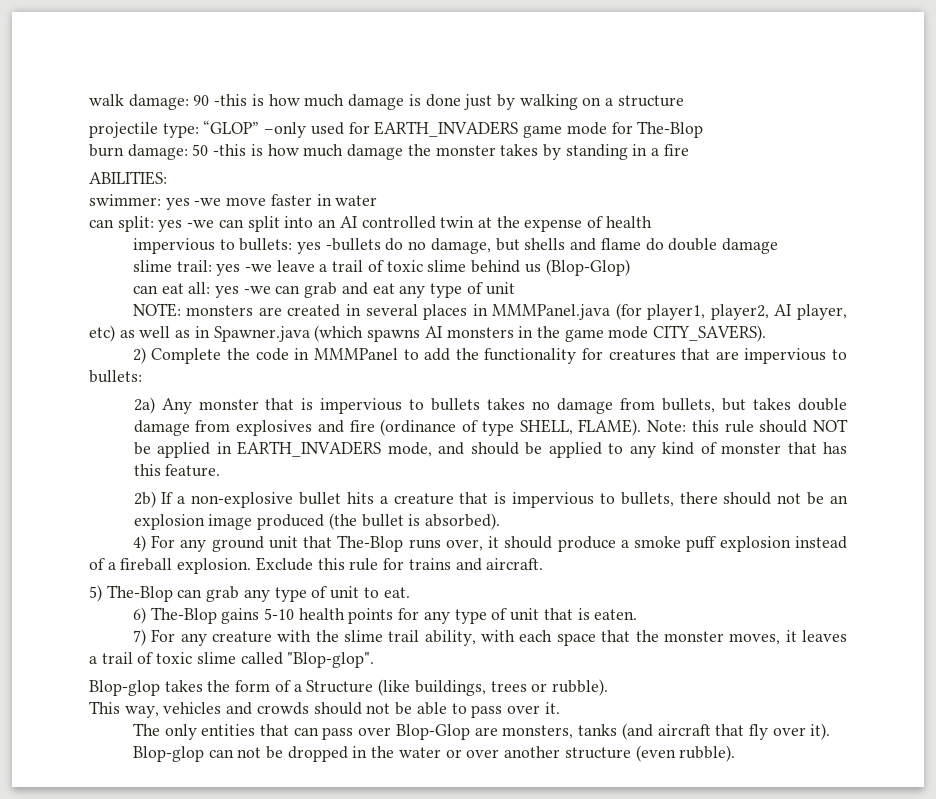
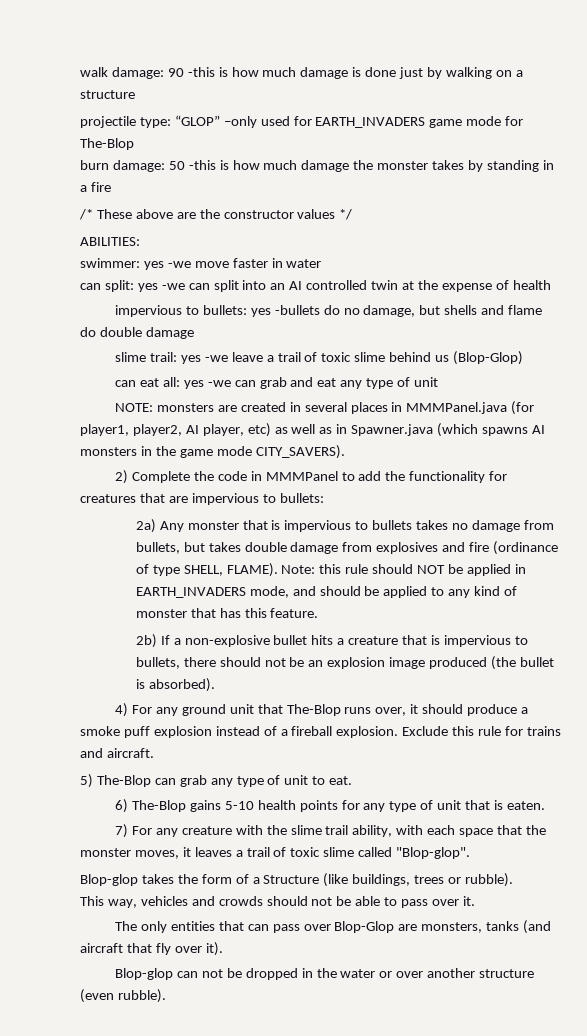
+ /* These above are the constructor values */

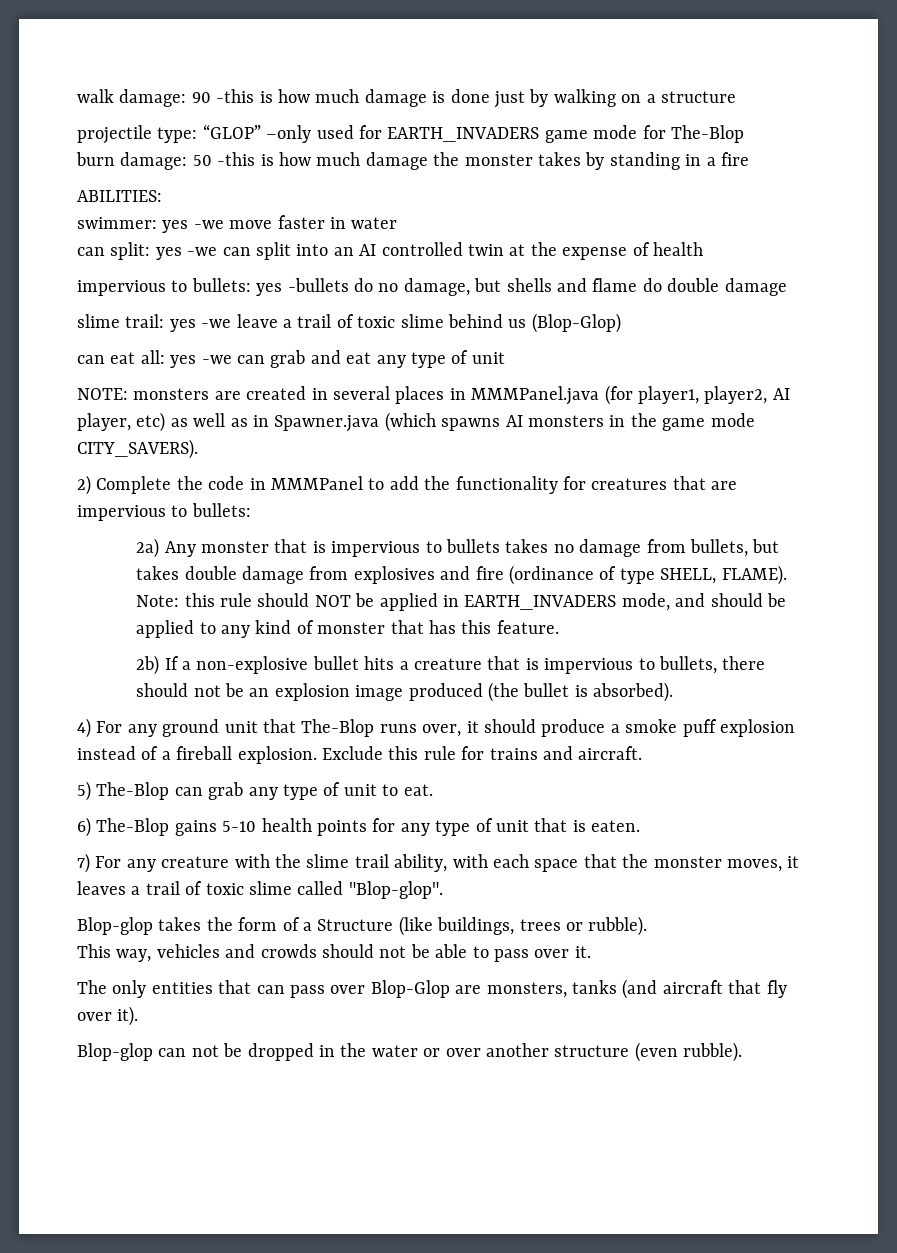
- /* These above are the constructor values */

